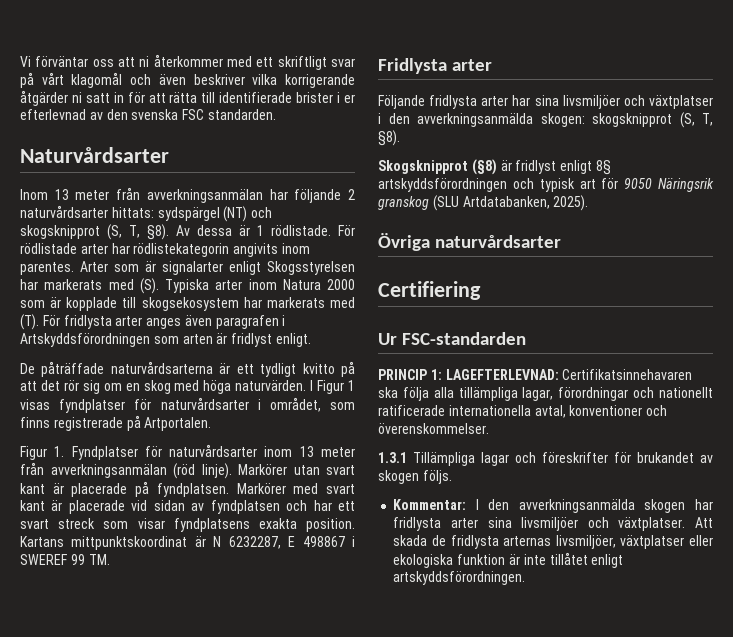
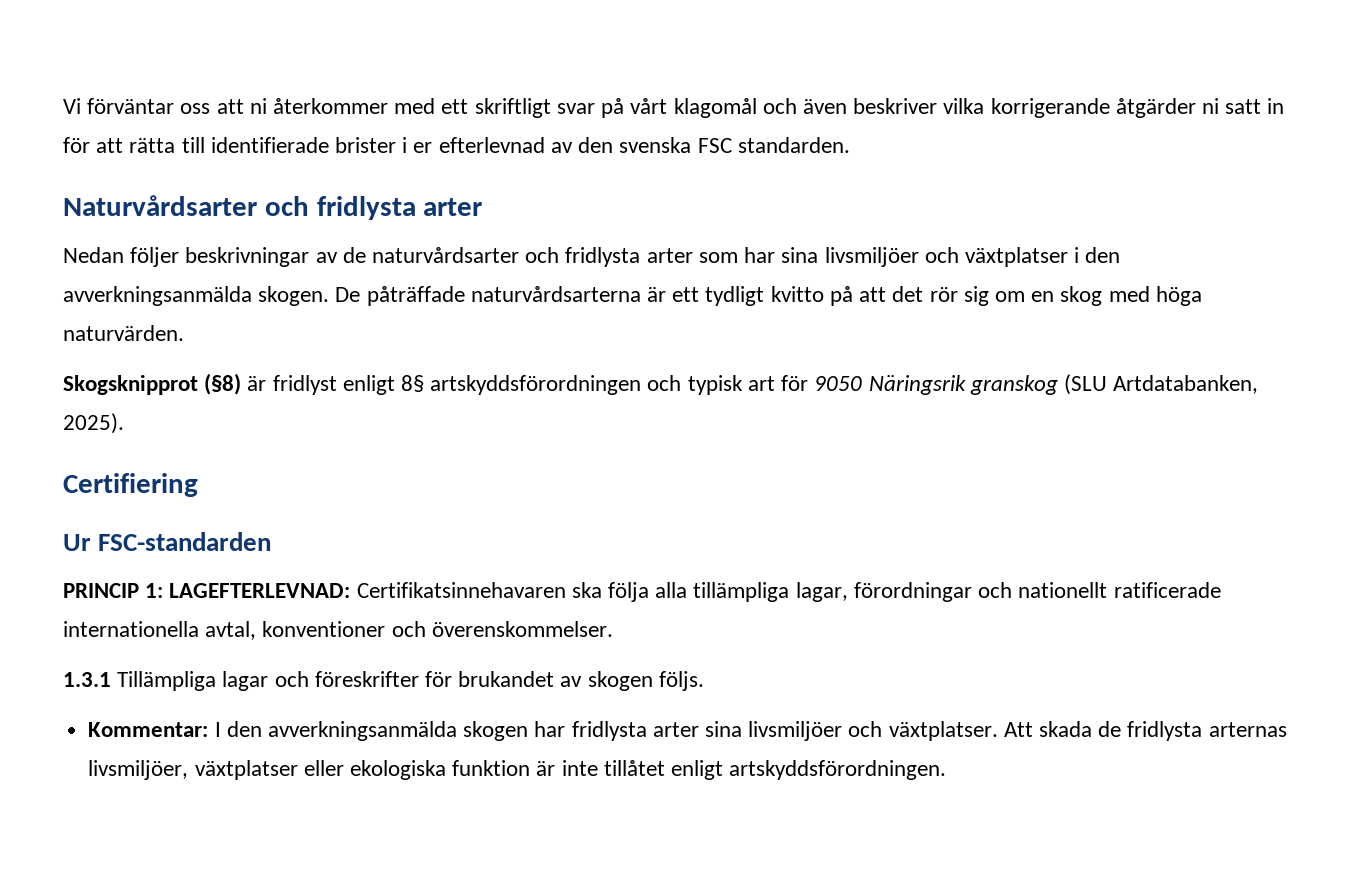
- Naturvårdsarter
- Inom 13 meter från avverkningsanmälan har följande 2 naturvårdsarter hittats: sydspärgel (NT) och skogsknipprot (S, T, §8). Av dessa är 1 rödlistade. För rödlistade arter har rödlistekategorin angivits inom parentes. Arter som är signalarter enligt Skogsstyrelsen har markerats med (S). Typiska arter inom Natura 2000 som är kopplade till skogsekosystem har markerats med (T). För fridlysta arter anges även paragrafen i Artskyddsförordningen som arten är fridlyst enligt.
- De påträffade naturvårdsarterna är ett tydligt kvitto på att det rör sig om en skog med höga naturvärden. I Figur 1 visas fyndplatser för naturvårdsarter i området, som finns registrerade på Artportalen.
- Figur 1. Fyndplatser för naturvårdsarter inom 13 meter från avverkningsanmälan (röd linje). Markörer utan svart kant är placerade på fyndplatsen. Markörer med svart kant är placerade vid sidan av fyndplatsen och har ett svart streck som visar fyndplatsens exakta position. Kartans mittpunktskoordinat är N 6232287, E 498867 i SWEREF 99 TM.
- Fridlysta arter
- Följande fridlysta arter har sina livsmiljöer och växtplatser i den avverkningsanmälda skogen: skogsknipprot (S, T, §8).
+ Naturvårdsarter och fridlysta arter
+ Nedan följer beskrivningar av de naturvårdsarter och fridlysta arter som har sina livsmiljöer och växtplatser i den avverkningsanmälda skogen. De påträffade naturvårdsarterna är ett tydligt kvitto på att det rör sig om en skog med höga naturvärden.
- Övriga naturvårdsarter

